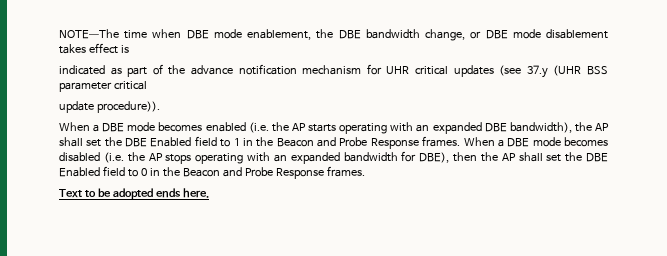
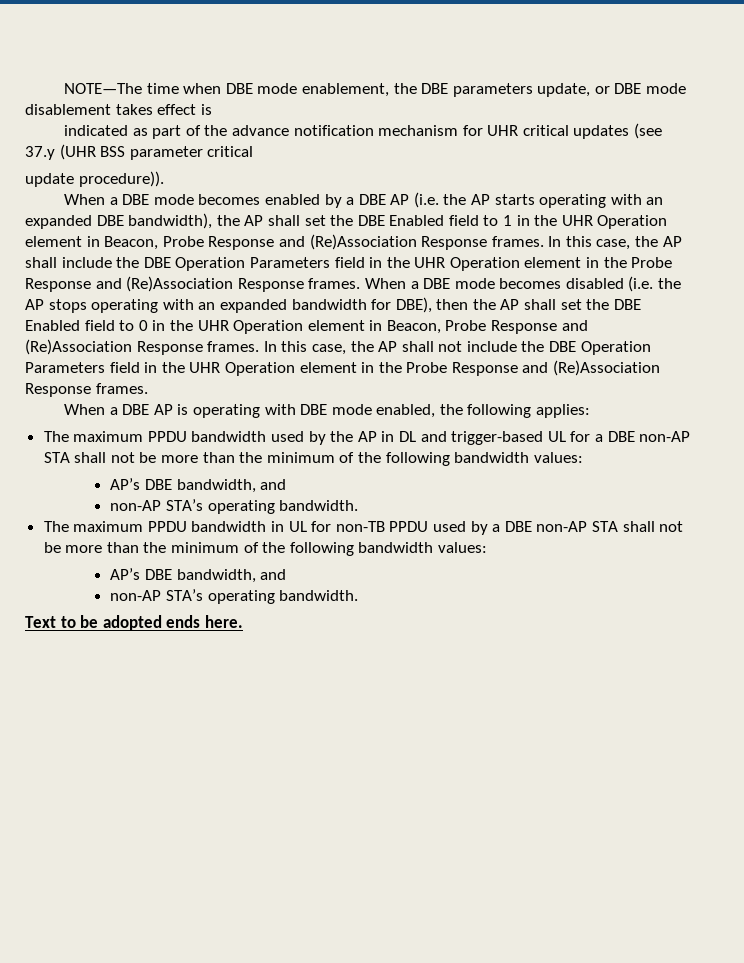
- NOTE—The time when DBE mode enablement, the DBE bandwidth change, or DBE mode disablement takes effect is
+ NOTE—The time when DBE mode enablement, the DBE parameters update, or DBE mode disablement takes effect is
- When a DBE mode becomes enabled (i.e. the AP starts operating with an expanded DBE bandwidth), the AP shall set the DBE Enabled field to 1 in the Beacon and Probe Response frames.
+ When a DBE mode becomes enabled by a DBE AP (i.e. the AP starts operating with an expanded DBE bandwidth), the AP shall set the DBE Enabled field to 1 in the UHR Operation element in Beacon, Probe Response and (Re)Association Response frames. In this case, the AP shall include the DBE Operation Parameters field in the UHR Operation element in the Probe Response and (Re)Association Response frames.
- When a DBE mode becomes disabled (i.e. the AP stops operating with an expanded bandwidth for DBE), then the AP shall set the DBE Enabled field to 0 in the Beacon and Probe Response frames.
+ When a DBE mode becomes disabled (i.e. the AP stops operating with an expanded bandwidth for DBE), then the AP shall set the DBE Enabled field to 0 in the UHR Operation element in Beacon, Probe Response and (Re)Association Response frames. In this case, the AP shall not include the DBE Operation Parameters field in the UHR Operation element in the Probe Response and (Re)Association Response frames.
+ When a DBE AP is operating with DBE mode enabled, the following applies:
+ The maximum PPDU bandwidth used by the AP in DL and trigger-based UL for a DBE non-AP STA shall not be more than the minimum of the following bandwidth values:
+ AP’s DBE bandwidth, and
+ non-AP STA’s operating bandwidth.
+ The maximum PPDU bandwidth in UL for non-TB PPDU used by a DBE non-AP STA shall not be more than the minimum of the following bandwidth values:
+ AP’s DBE bandwidth, and
+ non-AP STA’s operating bandwidth.

